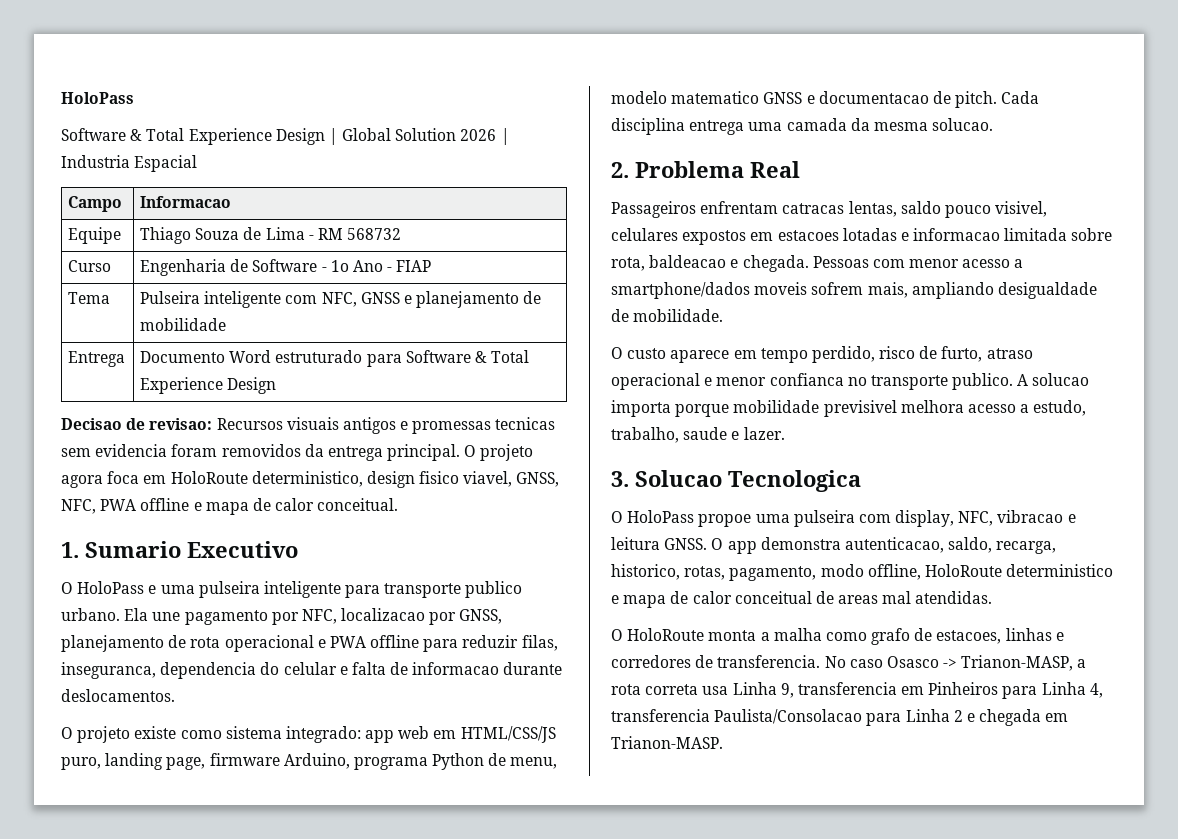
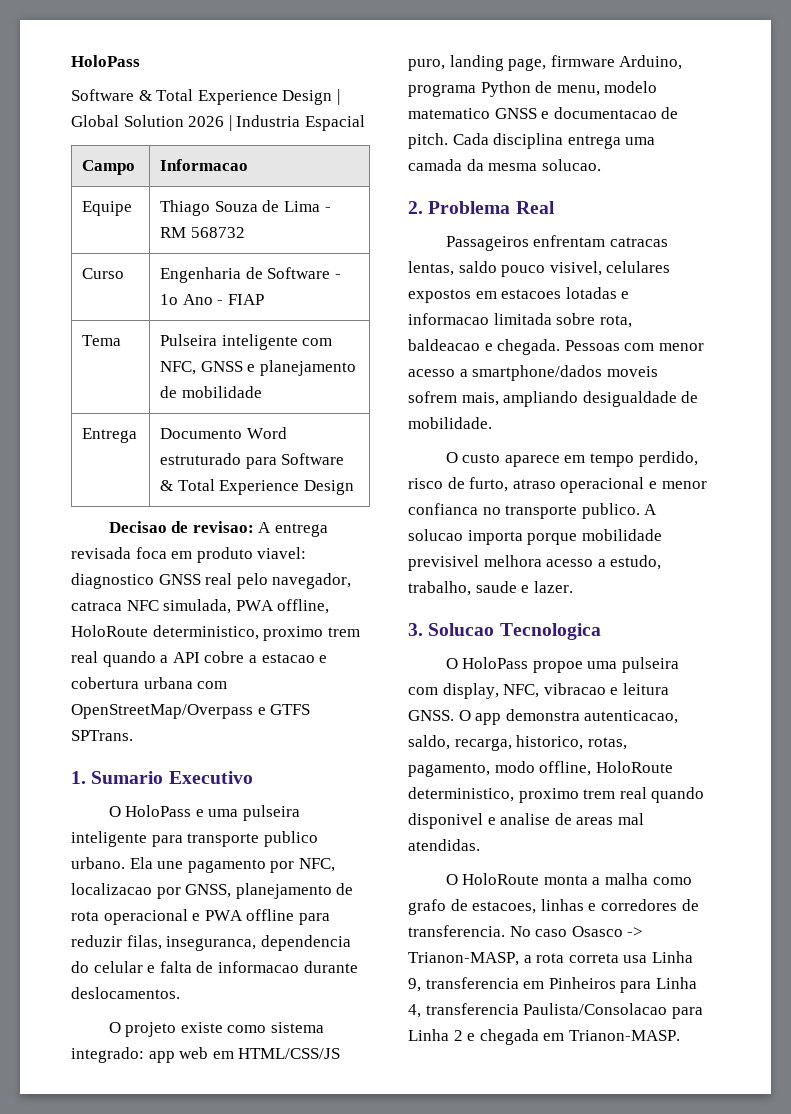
- Decisao de revisao: Recursos visuais antigos e promessas tecnicas sem evidencia foram removidos da entrega principal. O projeto agora foca em HoloRoute deterministico, design fisico viavel, GNSS, NFC, PWA offline e mapa de calor conceitual.
+ Decisao de revisao: A entrega revisada foca em produto viavel: diagnostico GNSS real pelo navegador, catraca NFC simulada, PWA offline, HoloRoute deterministico, proximo trem real quando a API cobre a estacao e cobertura urbana com OpenStreetMap/Overpass e GTFS SPTrans.
- O app demonstra autenticacao, saldo, recarga, historico, rotas, pagamento, modo offline, HoloRoute deterministico e mapa de calor conceitual de areas mal atendidas.
+ O app demonstra autenticacao, saldo, recarga, historico, rotas, pagamento, modo offline, HoloRoute deterministico, proximo trem real quando disponivel e analise de areas mal atendidas.

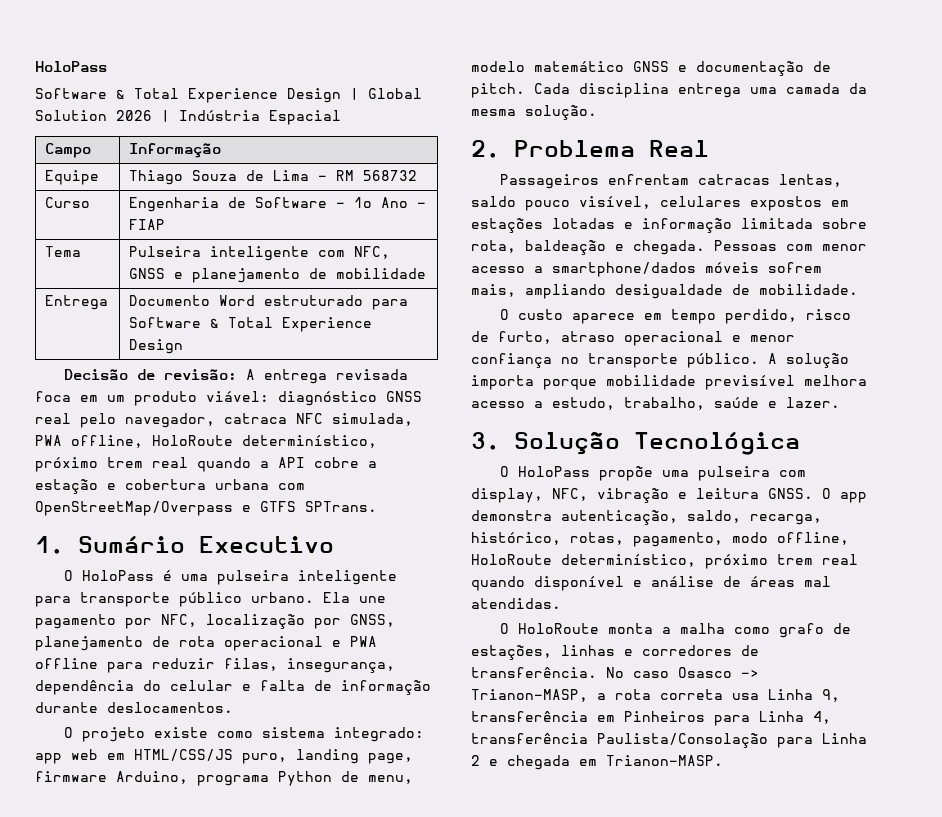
- Software & Total Experience Design | Global Solution 2026 | Industria Espacial
+ Software & Total Experience Design | Global Solution 2026 | Indústria Espacial
- Campo | Informacao
+ Campo | Informação
- Decisao de revisao: A entrega revisada foca em produto viavel: diagnostico GNSS real pelo navegador, catraca NFC simulada, PWA offline, HoloRoute deterministico, proximo trem real quando a API cobre a estacao e cobertura urbana com OpenStreetMap/Overpass e GTFS SPTrans.
+ Decisão de revisão: A entrega revisada foca em um produto viável: diagnóstico GNSS real pelo navegador, catraca NFC simulada, PWA offline, HoloRoute determinístico, próximo trem real quando a API cobre a estação e cobertura urbana com OpenStreetMap/Overpass e GTFS SPTrans.
- 1. Sumario Executivo
+ 1. Sumário Executivo
- O HoloPass e uma pulseira inteligente para transporte publico urbano.
+ O HoloPass é uma pulseira inteligente para transporte público urbano.
- Ela une pagamento por NFC, localizacao por GNSS, planejamento de rota operacional e PWA offline para reduzir filas, inseguranca, dependencia do celular e falta de informacao durante deslocamentos.
+ Ela une pagamento por NFC, localização por GNSS, planejamento de rota operacional e PWA offline para reduzir filas, insegurança, dependência do celular e falta de informação durante deslocamentos.
- O projeto existe como sistema integrado: app web em HTML/CSS/JS puro, landing page, firmware Arduino, programa Python de menu, modelo matematico GNSS e documentacao de pitch.
+ O projeto existe como sistema integrado: app web em HTML/CSS/JS puro, landing page, firmware Arduino, programa Python de menu, modelo matemático GNSS e documentação de pitch.
- Cada disciplina entrega uma camada da mesma solucao.
+ Cada disciplina entrega uma camada da mesma solução.
- Passageiros enfrentam catracas lentas, saldo pouco visivel, celulares expostos em estacoes lotadas e informacao limitada sobre rota, baldeacao e chegada.
+ Passageiros enfrentam catracas lentas, saldo pouco visível, celulares expostos em estações lotadas e informação limitada sobre rota, baldeação e chegada.
- Pessoas com menor acesso a smartphone/dados moveis sofrem mais, ampliando desigualdade de mobilidade.
+ Pessoas com menor acesso a smartphone/dados móveis sofrem mais, ampliando desigualdade de mobilidade.
- O custo aparece em tempo perdido, risco de furto, atraso operacional e menor confianca no transporte publico. A solucao importa porque mobilidade previsivel melhora acesso a estudo, trabalho, saude e lazer.
+ O custo aparece em tempo perdido, risco de furto, atraso operacional e menor confiança no transporte público. A solução importa porque mobilidade previsível melhora acesso a estudo, trabalho, saúde e lazer.
- 3. Solucao Tecnologica
- O HoloPass propoe uma pulseira com display, NFC, vibracao e leitura GNSS.
+ 3. Solução Tecnológica
+ O HoloPass propõe uma pulseira com display, NFC, vibração e leitura GNSS.
- O app demonstra autenticacao, saldo, recarga, historico, rotas, pagamento, modo offline, HoloRoute deterministico, proximo trem real quando disponivel e analise de areas mal atendidas.
+ O app demonstra autenticação, saldo, recarga, histórico, rotas, pagamento, modo offline, HoloRoute determinístico, próximo trem real quando disponível e análise de áreas mal atendidas.
- O HoloRoute monta a malha como grafo de estacoes, linhas e corredores de transferencia.
+ O HoloRoute monta a malha como grafo de estações, linhas e corredores de transferência.
- No caso Osasco -> Trianon-MASP, a rota correta usa Linha 9, transferencia em Pinheiros para Linha 4, transferencia Paulista/Consolacao para Linha 2 e chegada em Trianon-MASP.
+ No caso Osasco -> Trianon-MASP, a rota correta usa Linha 9, transferência em Pinheiros para Linha 4, transferência Paulista/Consolação para Linha 2 e chegada em Trianon-MASP.

